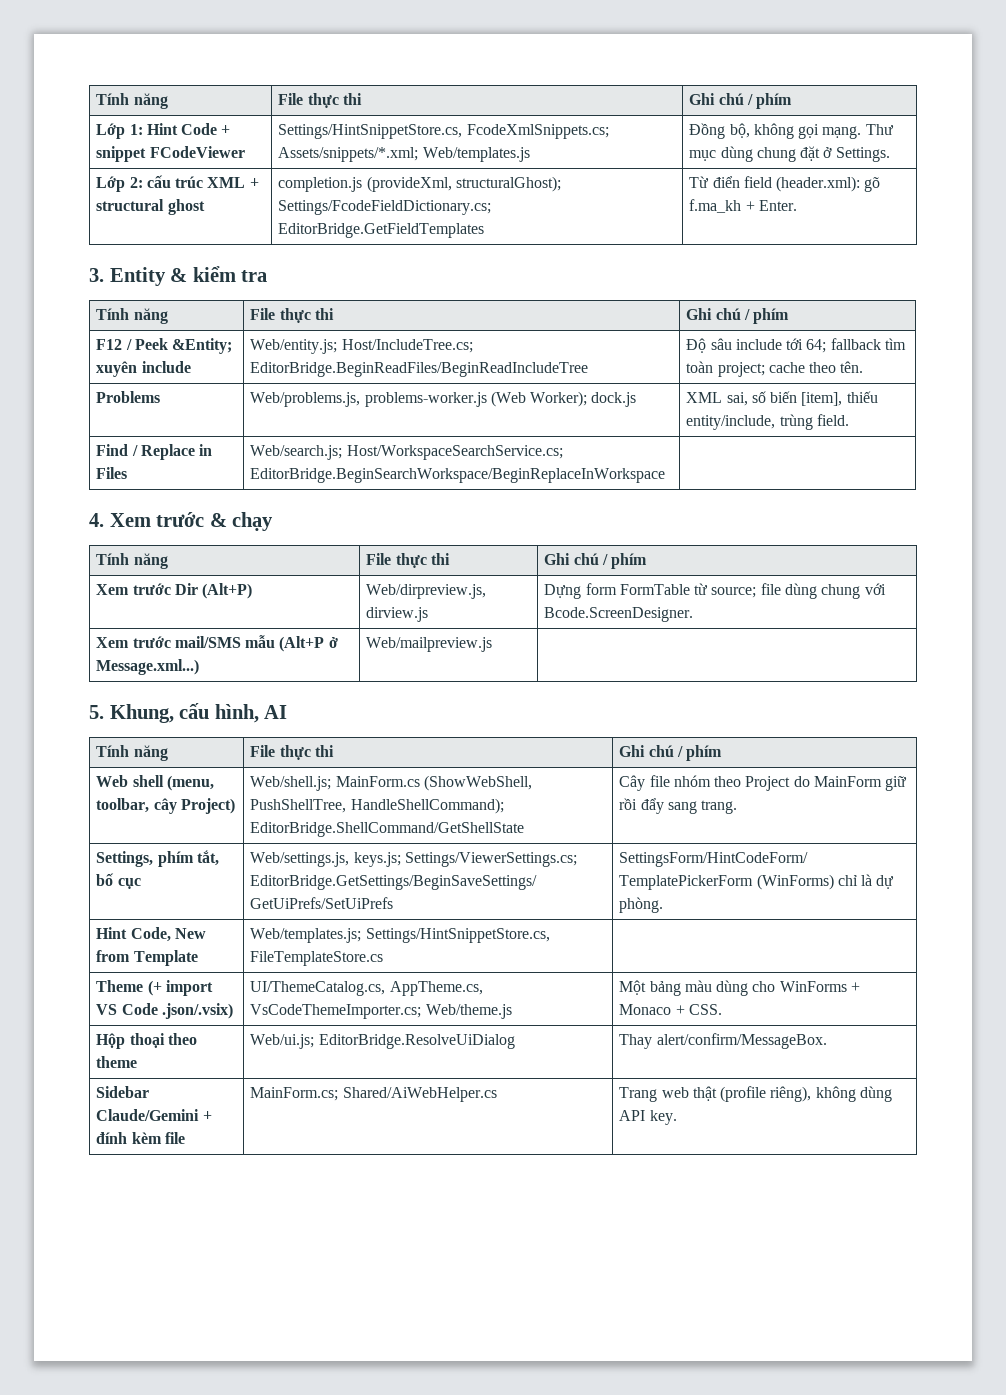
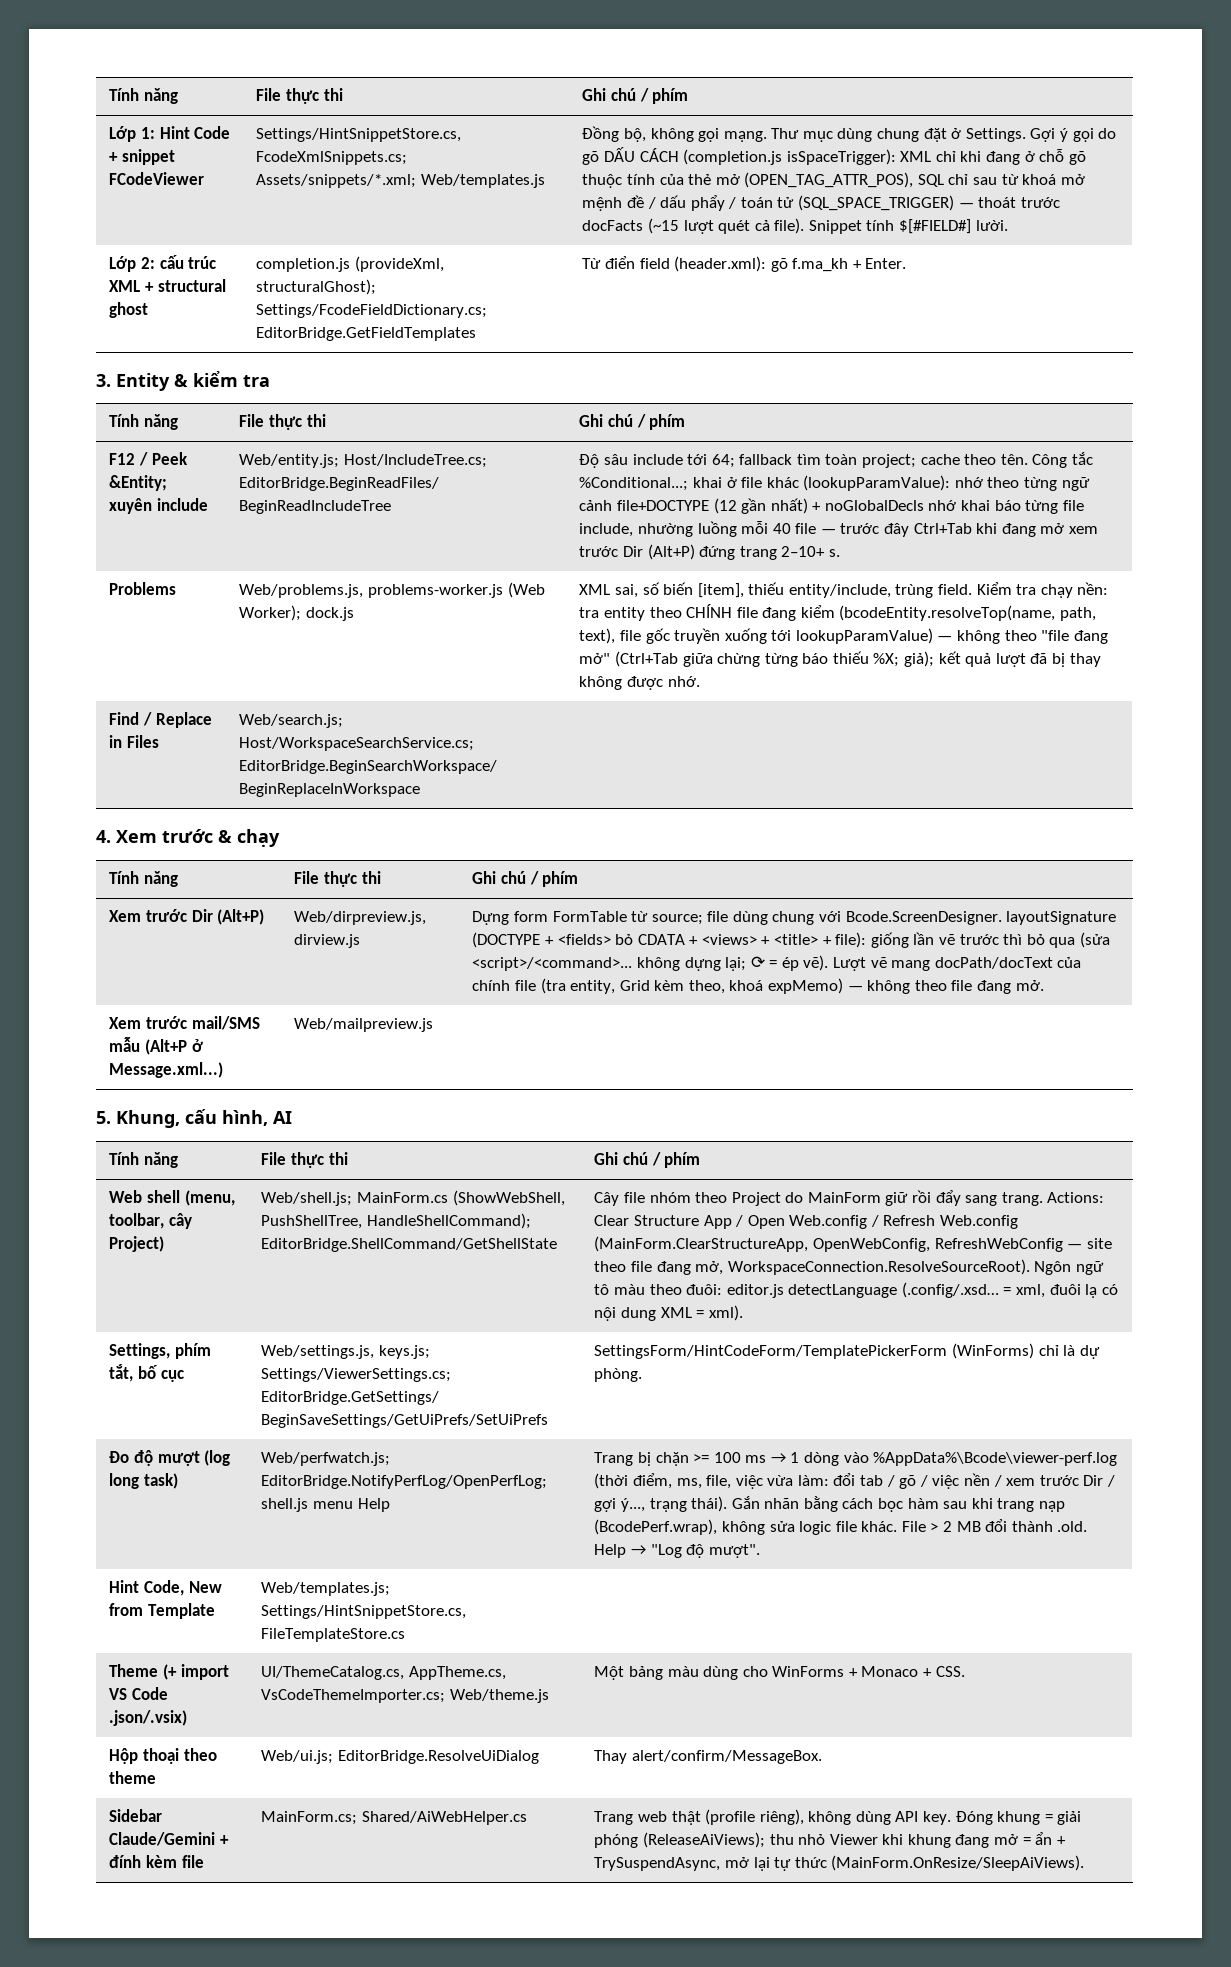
+ Gợi ý gọi do gõ DẤU CÁCH (completion.js isSpaceTrigger): XML chỉ khi đang ở chỗ gõ thuộc tính của thẻ mở (OPEN_TAG_ATTR_POS), SQL chỉ sau từ khoá mở mệnh đề / dấu phẩy / toán tử (SQL_SPACE_TRIGGER) — thoát trước docFacts (~15 lượt quét cả file). Snippet tính $[#FIELD#] lười.
+ Công tắc %Conditional...; khai ở file khác (lookupParamValue): nhớ theo từng ngữ cảnh file+DOCTYPE (12 gần nhất) + noGlobalDecls nhớ khai báo từng file include, nhường luồng mỗi 40 file — trước đây Ctrl+Tab khi đang mở xem trước Dir (Alt+P) đứng trang 2–10+ s.
+ Kiểm tra chạy nền: tra entity theo CHÍNH file đang kiểm (bcodeEntity.resolveTop(name, path, text), file gốc truyền xuống tới lookupParamValue) — không theo "file đang mở" (Ctrl+Tab giữa chừng từng báo thiếu %X; giả); kết quả lượt đã bị thay không được nhớ.
- Dựng form FormTable từ source; file dùng chung với Bcode.ScreenDesigner.
+ Dựng form FormTable từ source; file dùng chung với Bcode.ScreenDesigner. layoutSignature (DOCTYPE + <fields> bỏ CDATA + <views> + <title> + file): giống lần vẽ trước thì bỏ qua (sửa <script>/<command>... không dựng lại; ⟳ = ép vẽ). Lượt vẽ mang docPath/docText của chính file (tra entity, Grid kèm theo, khoá expMemo) — không theo file đang mở.
+ Actions: Clear Structure App / Open Web.config / Refresh Web.config (MainForm.ClearStructureApp, OpenWebConfig, RefreshWebConfig — site theo file đang mở, WorkspaceConnection.ResolveSourceRoot). Ngôn ngữ tô màu theo đuôi: editor.js detectLanguage (.config/.xsd… = xml, đuôi lạ có nội dung XML = xml).
+ Đo độ mượt (log long task) | Web/perfwatch.js; EditorBridge.NotifyPerfLog/OpenPerfLog; shell.js menu Help | Trang bị chặn >= 100 ms → 1 dòng vào %AppData%\Bcode\viewer-perf.log (thời điểm, ms, file, việc vừa làm: đổi tab / gõ / việc nền / xem trước Dir / gợi ý..., trạng thái). Gắn nhãn bằng cách bọc hàm sau khi trang nạp (BcodePerf.wrap), không sửa logic file khác. File > 2 MB đổi thành .old. Help → "Log độ mượt".
- Sidebar Claude/Gemini + đính kèm file | MainForm.cs; Shared/AiWebHelper.cs | Trang web thật (profile riêng), không dùng API key.
+ Sidebar Claude/Gemini + đính kèm file | MainForm.cs; Shared/AiWebHelper.cs | Trang web thật (profile riêng), không dùng API key. Đóng khung = giải phóng (ReleaseAiViews); thu nhỏ Viewer khi khung đang mở = ẩn + TrySuspendAsync, mở lại tự thức (MainForm.OnResize/SleepAiViews).

